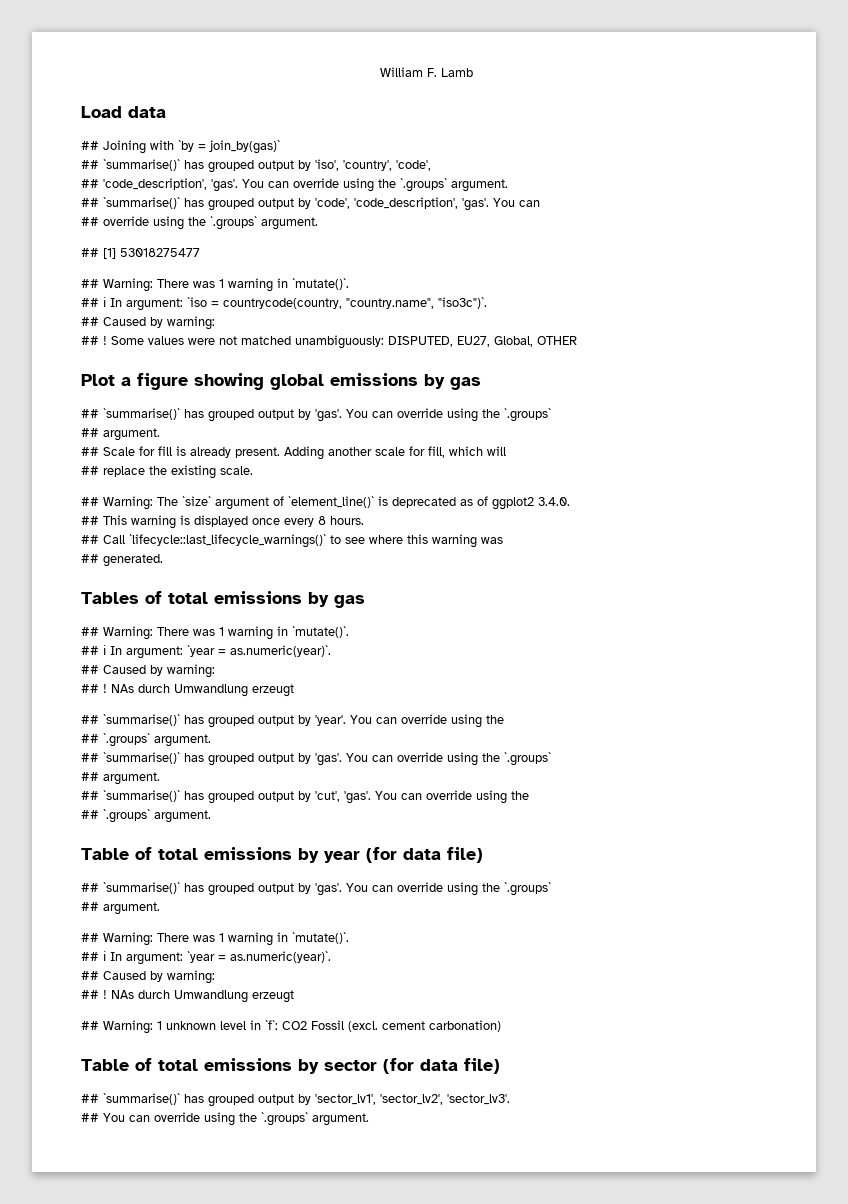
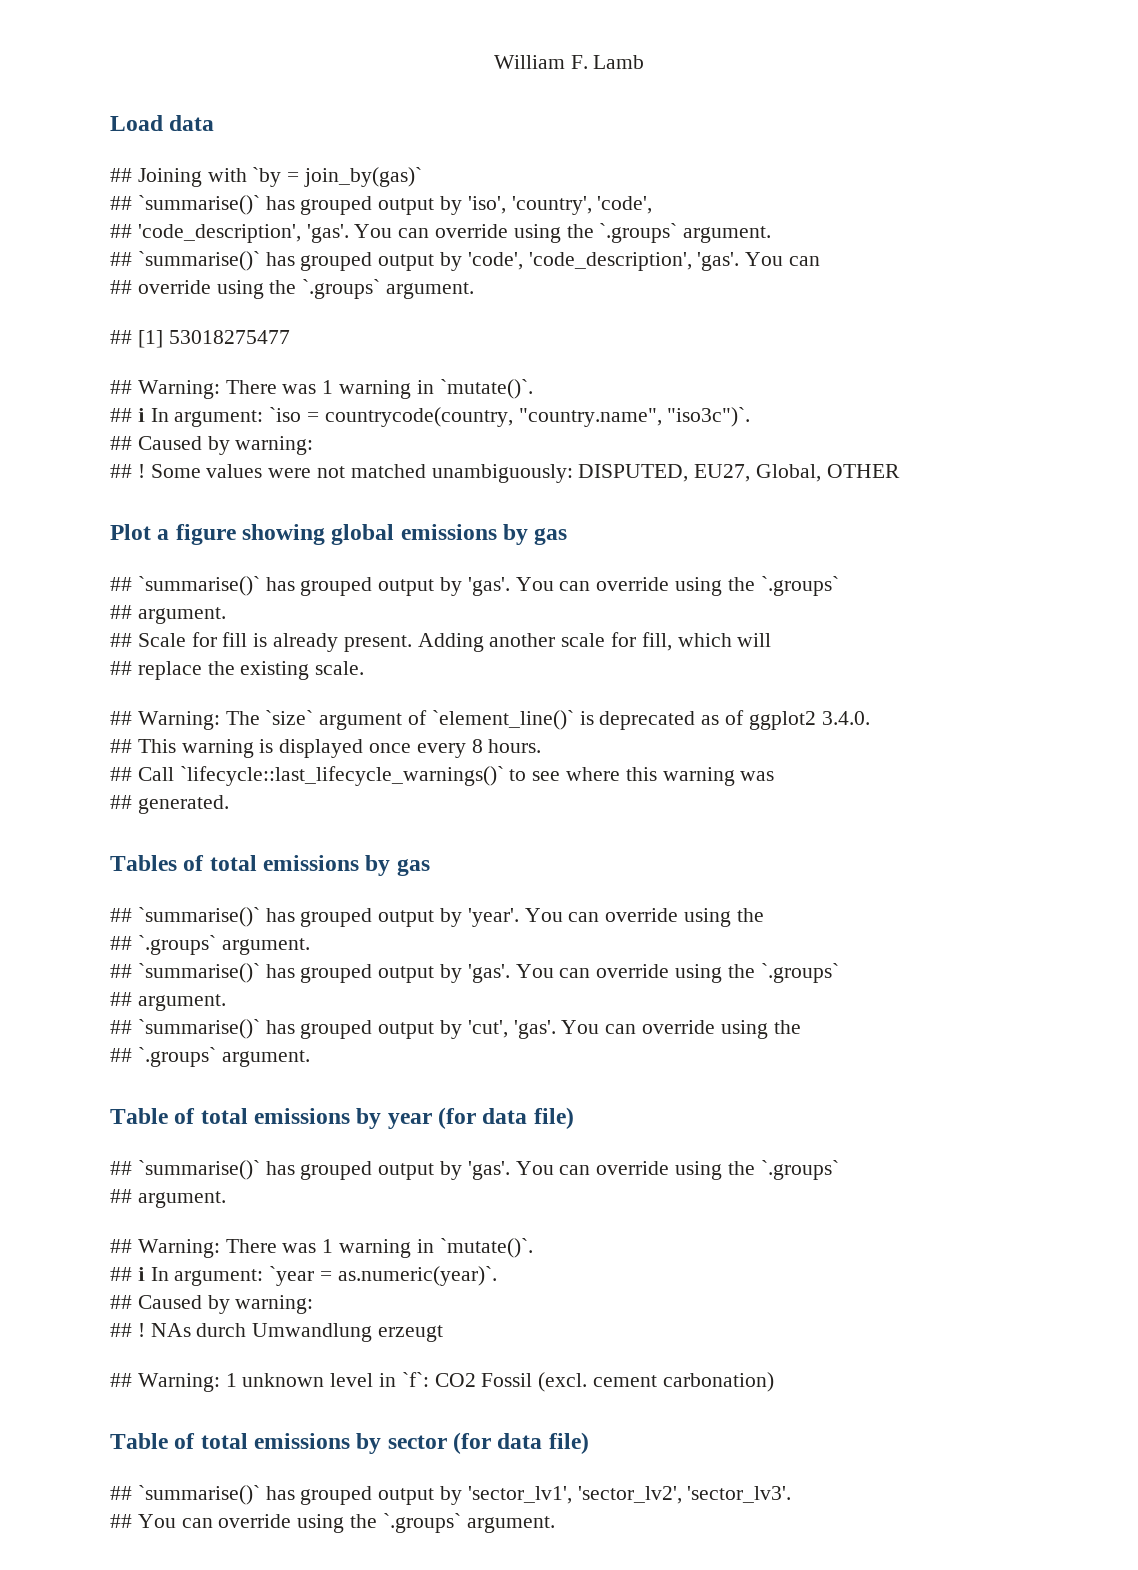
  Tables of total emissions by gas
- ## Warning: There was 1 warning in `mutate()`.
- ## ℹ In argument: `year = as.numeric(year)`.
- ## Caused by warning:
- ## ! NAs durch Umwandlung erzeugt

